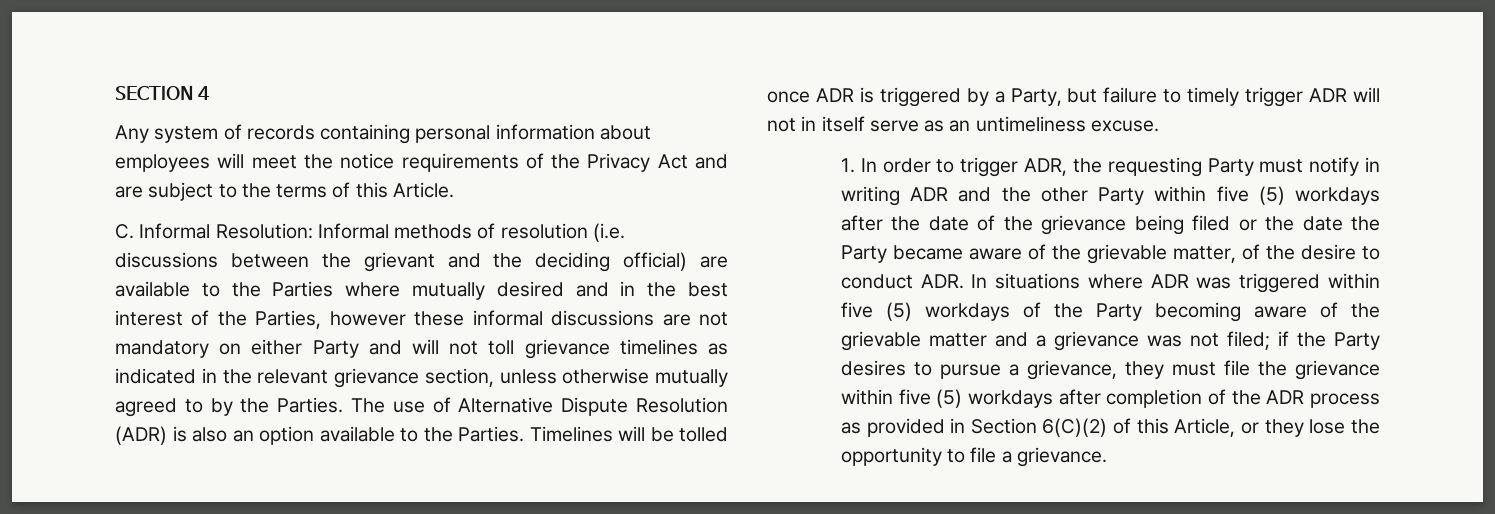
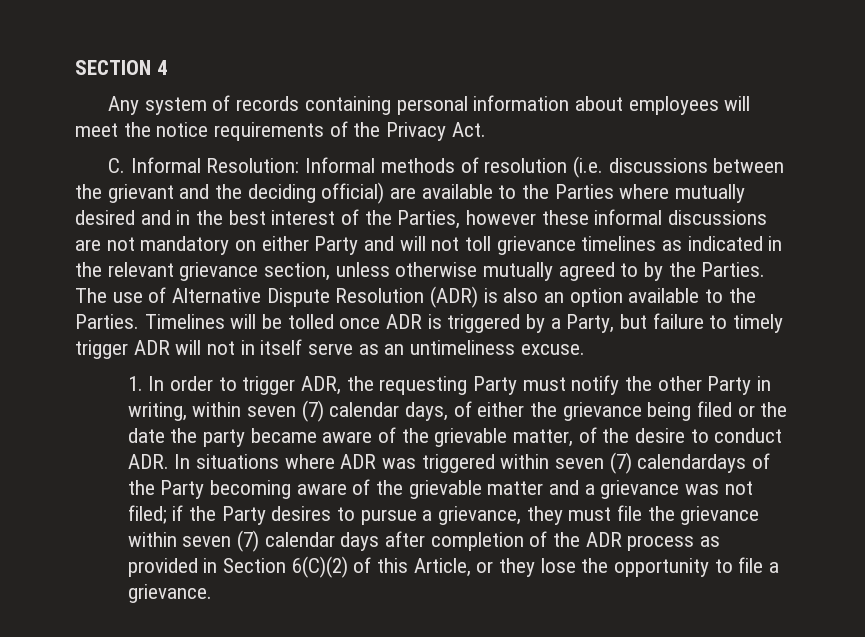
- Any system of records containing personal information about employees will meet the notice requirements of the Privacy Act and are subject to the terms of this Article.
+ Any system of records containing personal information about employees will meet the notice requirements of the Privacy Act.
- 1. In order to trigger ADR, the requesting Party must notify in writing ADR and the other Party within five (5) workdays after the date of the grievance being filed or the date the Party became aware of the grievable matter, of the desire to conduct ADR. In situations where ADR was triggered within five (5) workdays of the Party becoming aware of the grievable matter and a grievance was not filed;
+ 1. In order to trigger ADR, the requesting Party must notify the other Party in writing, within seven (7) calendar days, of either the grievance being filed or the date the party became aware of the grievable matter, of the desire to conduct ADR. In situations where ADR was triggered within seven (7) calendardays of the Party becoming aware of the grievable matter and a grievance was not filed;
- if the Party desires to pursue a grievance, they must file the grievance within five (5) workdays after completion of the ADR process as provided in Section 6(C)(2) of this Article, or they lose the opportunity to file a grievance.
+ if the Party desires to pursue a grievance, they must file the grievance within seven (7) calendar days after completion of the ADR process as provided in Section 6(C)(2) of this Article, or they lose the opportunity to file a grievance.

